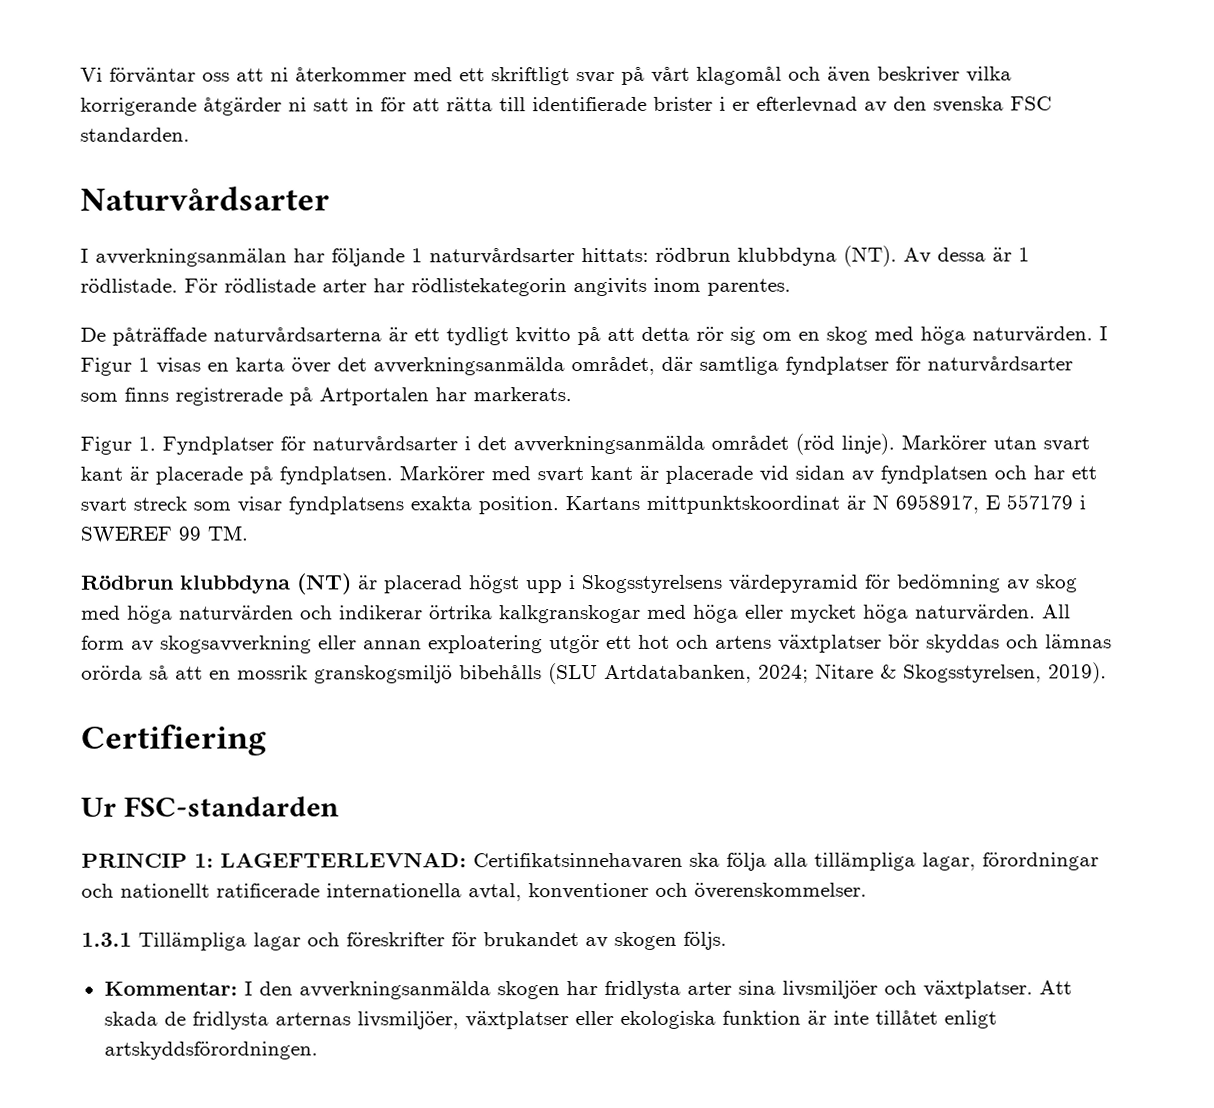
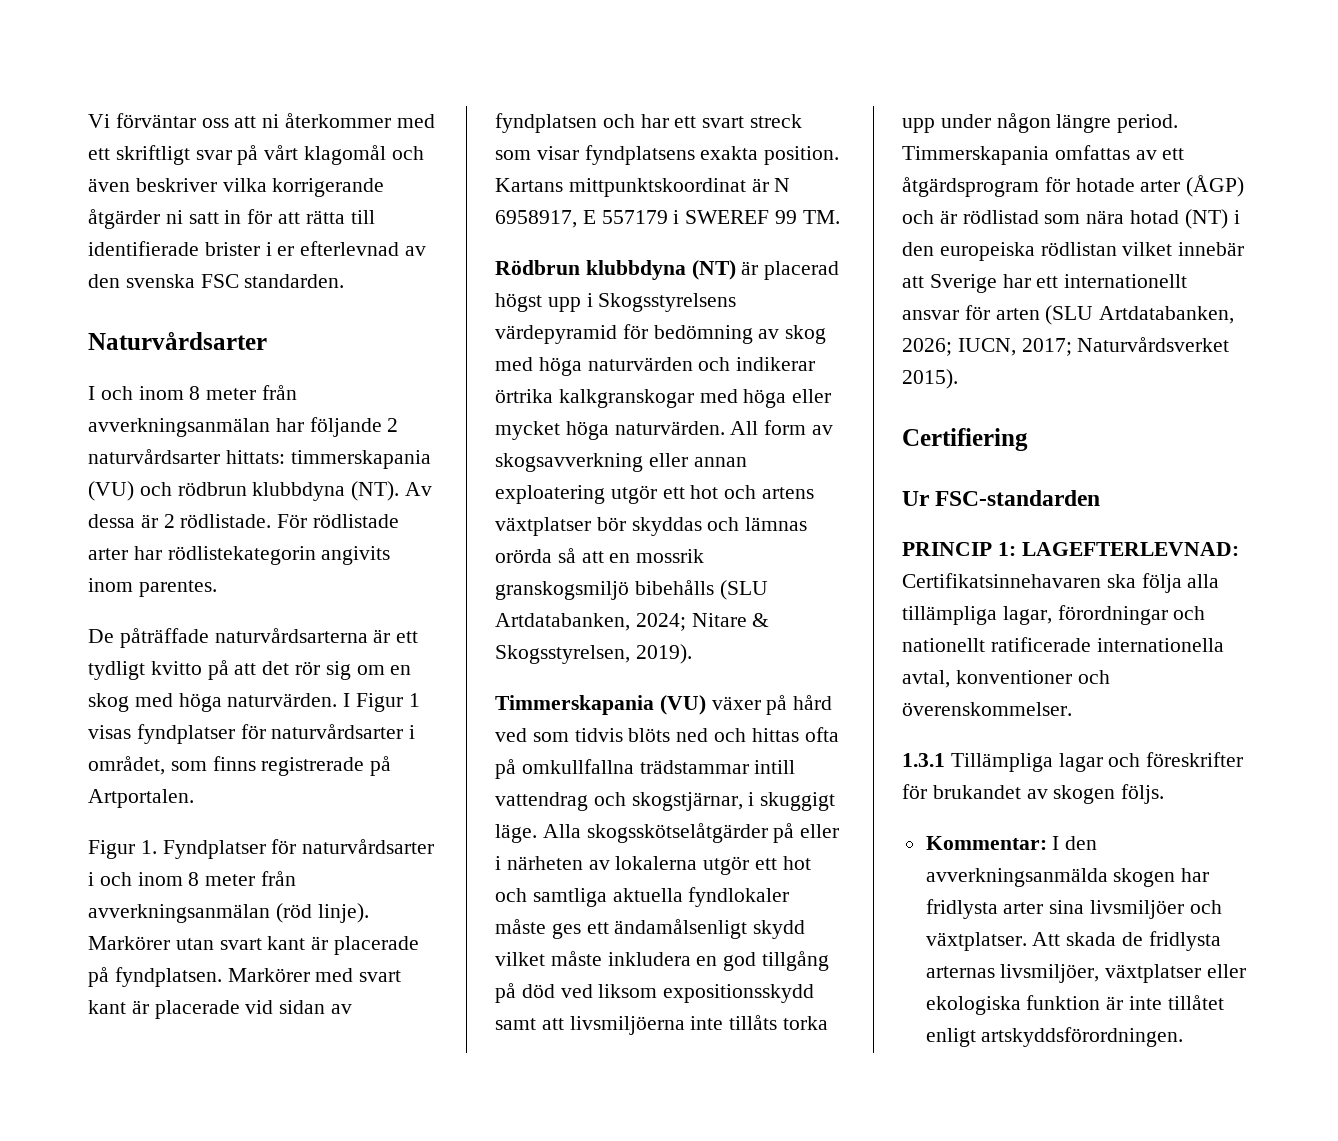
- I avverkningsanmälan har följande 1 naturvårdsarter hittats: rödbrun klubbdyna (NT). Av dessa är 1 rödlistade.
+ I och inom 8 meter från avverkningsanmälan har följande 2 naturvårdsarter hittats: timmerskapania (VU) och rödbrun klubbdyna (NT). Av dessa är 2 rödlistade.
- De påträffade naturvårdsarterna är ett tydligt kvitto på att detta rör sig om en skog med höga naturvärden.
+ De påträffade naturvårdsarterna är ett tydligt kvitto på att det rör sig om en skog med höga naturvärden.
- I Figur 1 visas en karta över det avverkningsanmälda området, där samtliga fyndplatser för naturvårdsarter som finns registrerade på Artportalen har markerats.
+ I Figur 1 visas fyndplatser för naturvårdsarter i området, som finns registrerade på Artportalen.
- Figur 1. Fyndplatser för naturvårdsarter i det avverkningsanmälda området (röd linje).
+ Figur 1. Fyndplatser för naturvårdsarter i och inom 8 meter från avverkningsanmälan (röd linje).
+ Timmerskapania (VU) växer på hård ved som tidvis blöts ned och hittas ofta på omkullfallna trädstammar intill vattendrag och skogstjärnar, i skuggigt läge. Alla skogsskötselåtgärder på eller i närheten av lokalerna utgör ett hot och samtliga aktuella fyndlokaler måste ges ett ändamålsenligt skydd vilket måste inkludera en god tillgång på död ved liksom expositionsskydd samt att livsmiljöerna inte tillåts torka upp under någon längre period. Timmerskapania omfattas av ett åtgärdsprogram för hotade arter (ÅGP) och är rödlistad som nära hotad (NT) i den europeiska rödlistan vilket innebär att Sverige har ett internationellt ansvar för arten (SLU Artdatabanken, 2026; IUCN, 2017; Naturvårdsverket 2015).

